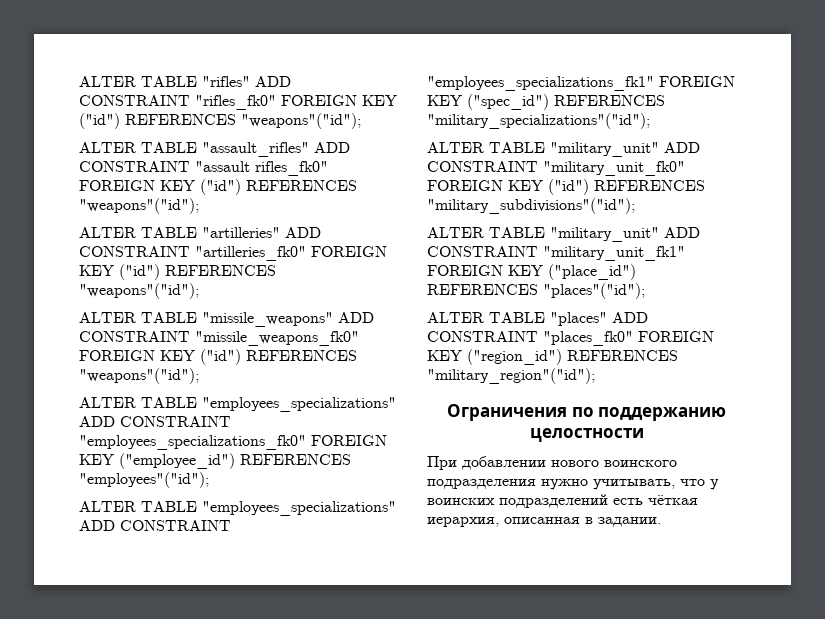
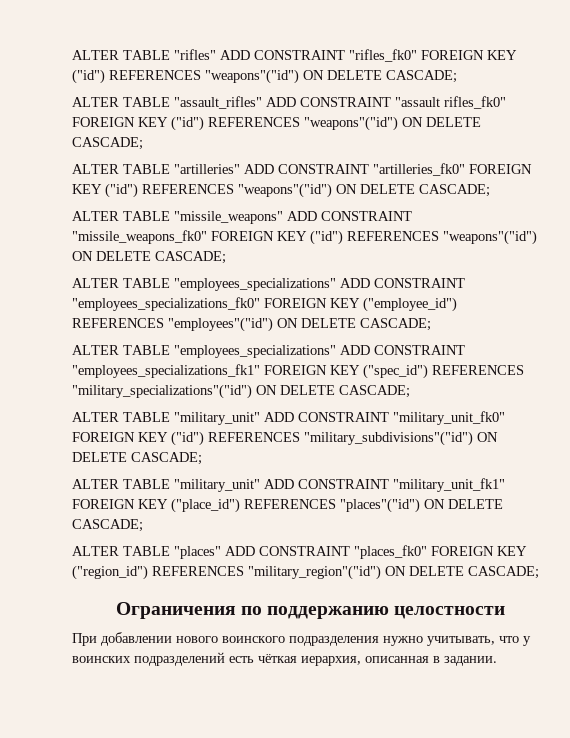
- ALTER TABLE "rifles" ADD CONSTRAINT "rifles_fk0" FOREIGN KEY ("id") REFERENCES "weapons"("id");
+ ALTER TABLE "rifles" ADD CONSTRAINT "rifles_fk0" FOREIGN KEY ("id") REFERENCES "weapons"("id") ON DELETE CASCADE;
- ALTER TABLE "assault_rifles" ADD CONSTRAINT "assault rifles_fk0" FOREIGN KEY ("id") REFERENCES "weapons"("id");
+ ALTER TABLE "assault_rifles" ADD CONSTRAINT "assault rifles_fk0" FOREIGN KEY ("id") REFERENCES "weapons"("id") ON DELETE CASCADE;
- ALTER TABLE "artilleries" ADD CONSTRAINT "artilleries_fk0" FOREIGN KEY ("id") REFERENCES "weapons"("id");
+ ALTER TABLE "artilleries" ADD CONSTRAINT "artilleries_fk0" FOREIGN KEY ("id") REFERENCES "weapons"("id") ON DELETE CASCADE;
- ALTER TABLE "missile_weapons" ADD CONSTRAINT "missile_weapons_fk0" FOREIGN KEY ("id") REFERENCES "weapons"("id");
+ ALTER TABLE "missile_weapons" ADD CONSTRAINT "missile_weapons_fk0" FOREIGN KEY ("id") REFERENCES "weapons"("id") ON DELETE CASCADE;
- ALTER TABLE "employees_specializations" ADD CONSTRAINT "employees_specializations_fk0" FOREIGN KEY ("employee_id") REFERENCES "employees"("id");
+ ALTER TABLE "employees_specializations" ADD CONSTRAINT "employees_specializations_fk0" FOREIGN KEY ("employee_id") REFERENCES "employees"("id") ON DELETE CASCADE;
- ALTER TABLE "employees_specializations" ADD CONSTRAINT "employees_specializations_fk1" FOREIGN KEY ("spec_id") REFERENCES "military_specializations"("id");
+ ALTER TABLE "employees_specializations" ADD CONSTRAINT "employees_specializations_fk1" FOREIGN KEY ("spec_id") REFERENCES "military_specializations"("id") ON DELETE CASCADE;
- ALTER TABLE "military_unit" ADD CONSTRAINT "military_unit_fk0" FOREIGN KEY ("id") REFERENCES "military_subdivisions"("id");
+ ALTER TABLE "military_unit" ADD CONSTRAINT "military_unit_fk0" FOREIGN KEY ("id") REFERENCES "military_subdivisions"("id") ON DELETE CASCADE;
- ALTER TABLE "military_unit" ADD CONSTRAINT "military_unit_fk1" FOREIGN KEY ("place_id") REFERENCES "places"("id");
+ ALTER TABLE "military_unit" ADD CONSTRAINT "military_unit_fk1" FOREIGN KEY ("place_id") REFERENCES "places"("id") ON DELETE CASCADE;
- ALTER TABLE "places" ADD CONSTRAINT "places_fk0" FOREIGN KEY ("region_id") REFERENCES "military_region"("id");
+ ALTER TABLE "places" ADD CONSTRAINT "places_fk0" FOREIGN KEY ("region_id") REFERENCES "military_region"("id") ON DELETE CASCADE;

